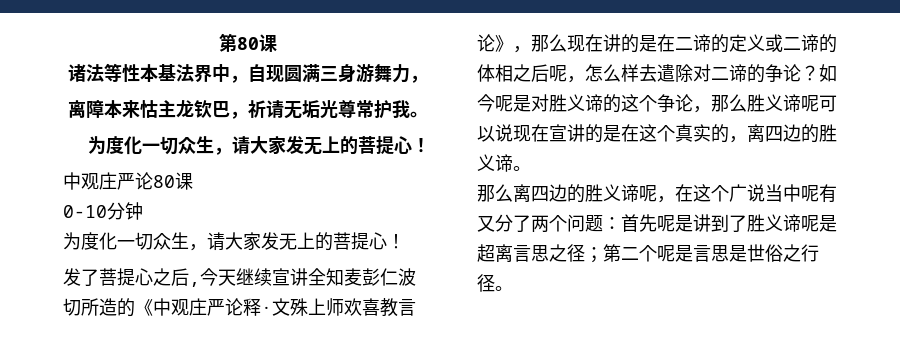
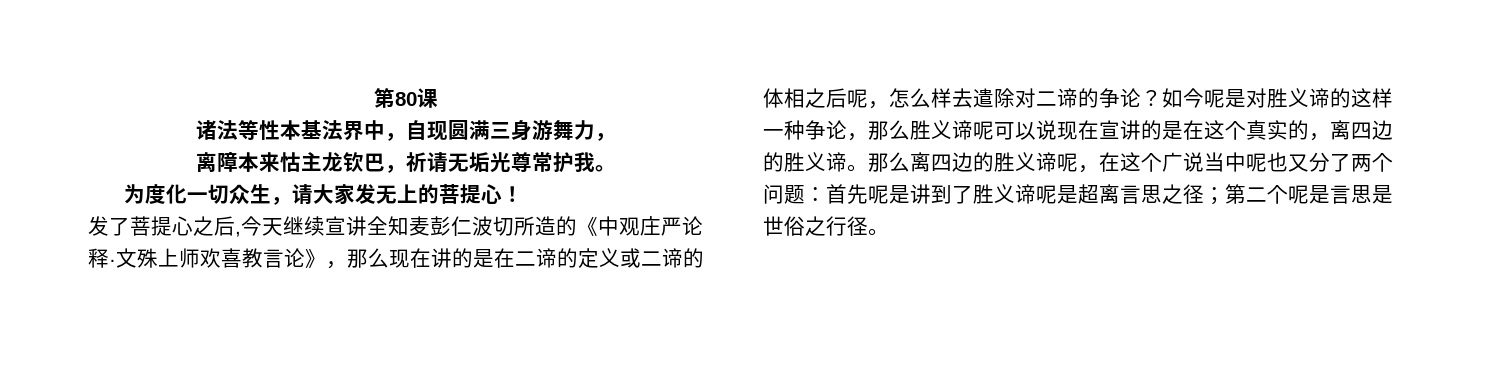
- 中观庄严论80课
- 0-10分钟
- 为度化一切众生，请大家发无上的菩提心！
- 如今呢是对胜义谛的这个争论，那么胜义谛呢可以说现在宣讲的是在这个真实的，离四边的胜义谛。
- 那么离四边的胜义谛呢，在这个广说当中呢有又分了两个问题：首先呢是讲到了胜义谛呢是超离言思之径；第二个呢是言思是世俗之行径。
+ 如今呢是对胜义谛的这样一种争论，那么胜义谛呢可以说现在宣讲的是在这个真实的，离四边的胜义谛。那么离四边的胜义谛呢，在这个广说当中呢也又分了两个问题：首先呢是讲到了胜义谛呢是超离言思之径；第二个呢是言思是世俗之行径。

